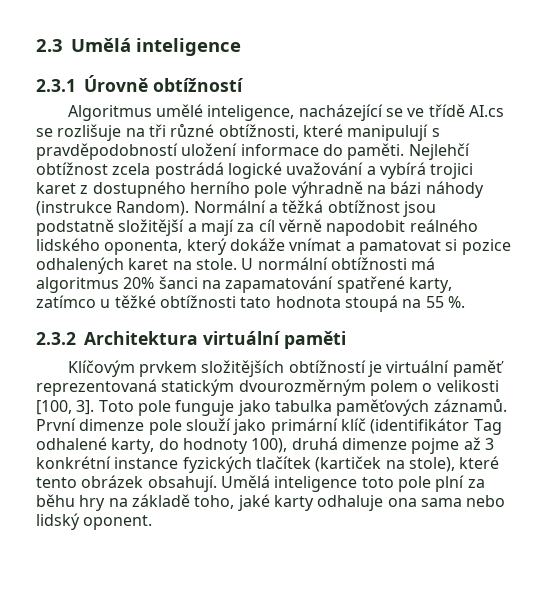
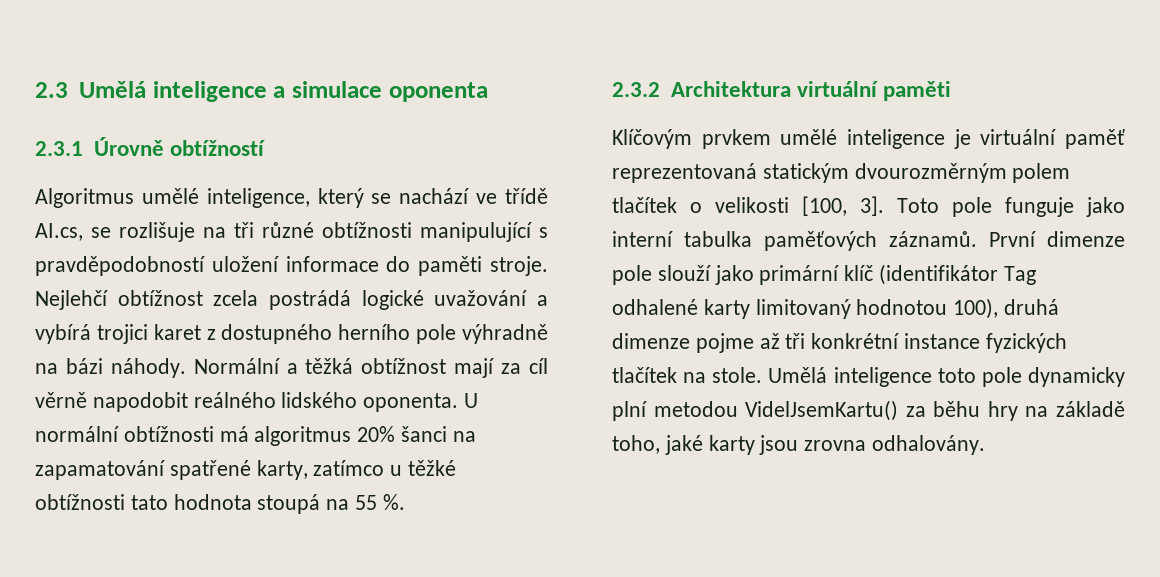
- 2.3 Umělá inteligence
+ 2.3 Umělá inteligence a simulace oponenta
- Algoritmus umělé inteligence, nacházející se ve třídě AI.cs se rozlišuje na tři různé obtížnosti, které manipulují s pravděpodobností uložení informace do paměti.
+ Algoritmus umělé inteligence, který se nachází ve třídě AI.cs, se rozlišuje na tři různé obtížnosti manipulující s pravděpodobností uložení informace do paměti stroje.
- Nejlehčí obtížnost zcela postrádá logické uvažování a vybírá trojici karet z dostupného herního pole výhradně na bázi náhody (instrukce Random).
+ Nejlehčí obtížnost zcela postrádá logické uvažování a vybírá trojici karet z dostupného herního pole výhradně na bázi náhody.
- Normální a těžká obtížnost jsou podstatně složitější a mají za cíl věrně napodobit reálného lidského oponenta, který dokáže vnímat a pamatovat si pozice odhalených karet na stole.
+ Normální a těžká obtížnost mají za cíl věrně napodobit reálného lidského oponenta.
- Klíčovým prvkem složitějších obtížností je virtuální paměť reprezentovaná statickým dvourozměrným polem o velikosti [100, 3].
+ Klíčovým prvkem umělé inteligence je virtuální paměť reprezentovaná statickým dvourozměrným polem tlačítek o velikosti [100, 3].
- Toto pole funguje jako tabulka paměťových záznamů.
+ Toto pole funguje jako interní tabulka paměťových záznamů.
- První dimenze pole slouží jako primární klíč (identifikátor Tag odhalené karty, do hodnoty 100), druhá dimenze pojme až 3 konkrétní instance fyzických tlačítek (kartiček na stole), které tento obrázek obsahují. Umělá inteligence toto pole plní za běhu hry na základě toho, jaké karty odhaluje ona sama nebo lidský oponent.
+ První dimenze pole slouží jako primární klíč (identifikátor Tag odhalené karty limitovaný hodnotou 100), druhá dimenze pojme až tři konkrétní instance fyzických tlačítek na stole. Umělá inteligence toto pole dynamicky plní metodou VidelJsemKartu() za běhu hry na základě toho, jaké karty jsou zrovna odhalovány.

